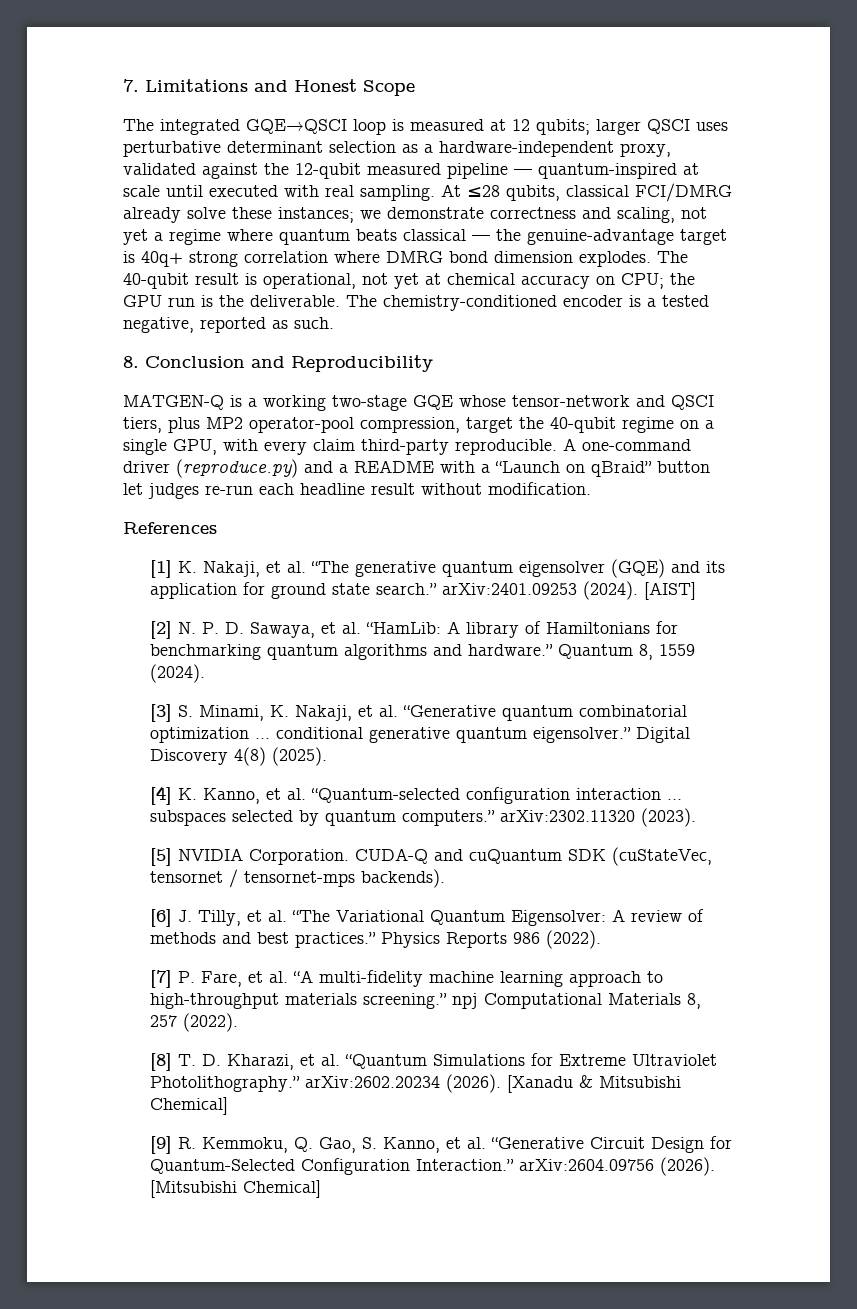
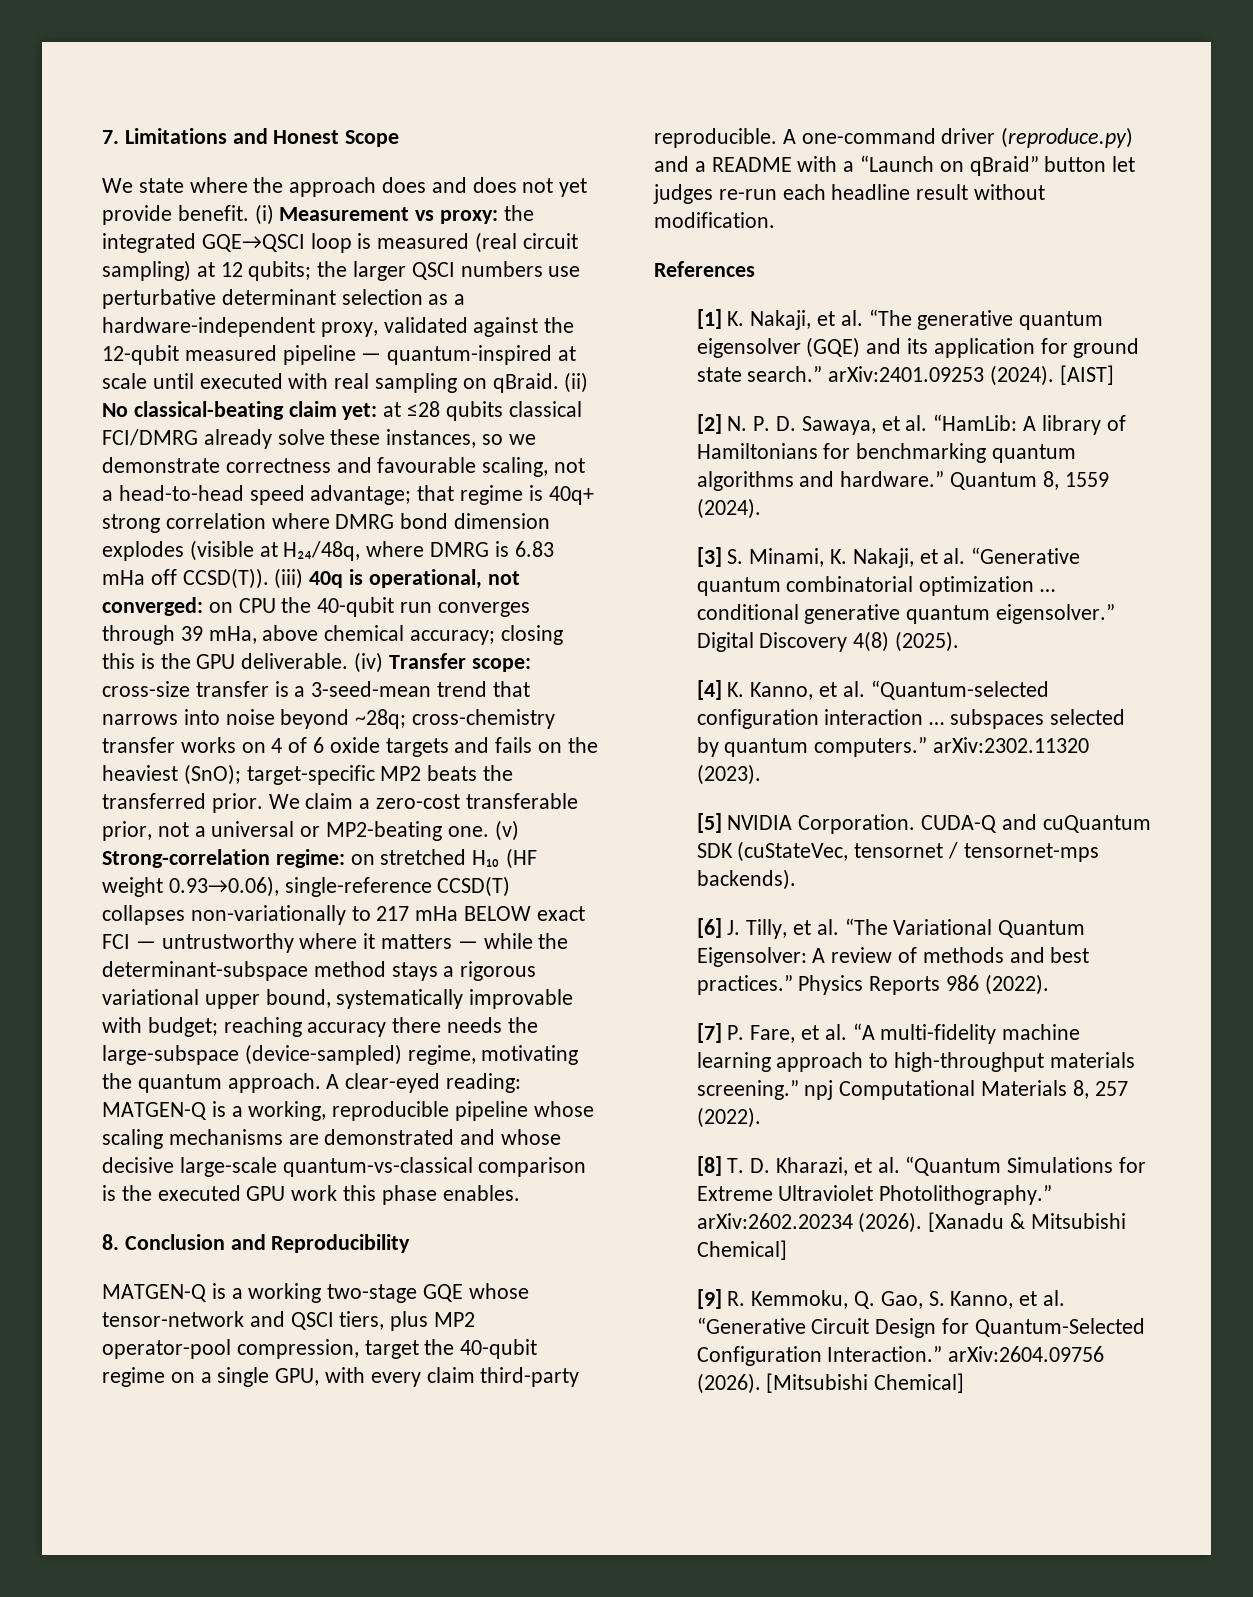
- The integrated GQE→QSCI loop is measured at 12 qubits; larger QSCI uses perturbative determinant selection as a hardware-independent proxy, validated against the 12-qubit measured pipeline — quantum-inspired at scale until executed with real sampling. At ≤28 qubits, classical FCI/DMRG already solve these instances; we demonstrate correctness and scaling, not yet a regime where quantum beats classical — the genuine-advantage target is 40q+ strong correlation where DMRG bond dimension explodes. The 40-qubit result is operational, not yet at chemical accuracy on CPU; the GPU run is the deliverable. The chemistry-conditioned encoder is a tested negative, reported as such.
+ We state where the approach does and does not yet provide benefit. (i) Measurement vs proxy: the integrated GQE→QSCI loop is measured (real circuit sampling) at 12 qubits; the larger QSCI numbers use perturbative determinant selection as a hardware-independent proxy, validated against the 12-qubit measured pipeline — quantum-inspired at scale until executed with real sampling on qBraid. (ii) No classical-beating claim yet: at ≤28 qubits classical FCI/DMRG already solve these instances, so we demonstrate correctness and favourable scaling, not a head-to-head speed advantage; that regime is 40q+ strong correlation where DMRG bond dimension explodes (visible at H₂₄/48q, where DMRG is 6.83 mHa off CCSD(T)). (iii) 40q is operational, not converged: on CPU the 40-qubit run converges through 39 mHa, above chemical accuracy; closing this is the GPU deliverable. (iv) Transfer scope: cross-size transfer is a 3-seed-mean trend that narrows into noise beyond ~28q; cross-chemistry transfer works on 4 of 6 oxide targets and fails on the heaviest (SnO); target-specific MP2 beats the transferred prior. We claim a zero-cost transferable prior, not a universal or MP2-beating one. (v) Strong-correlation regime: on stretched H₁₀ (HF weight 0.93→0.06), single-reference CCSD(T) collapses non-variationally to 217 mHa BELOW exact FCI — untrustworthy where it matters — while the determinant-subspace method stays a rigorous variational upper bound, systematically improvable with budget; reaching accuracy there needs the large-subspace (device-sampled) regime, motivating the quantum approach. A clear-eyed reading: MATGEN-Q is a working, reproducible pipeline whose scaling mechanisms are demonstrated and whose decisive large-scale quantum-vs-classical comparison is the executed GPU work this phase enables.

